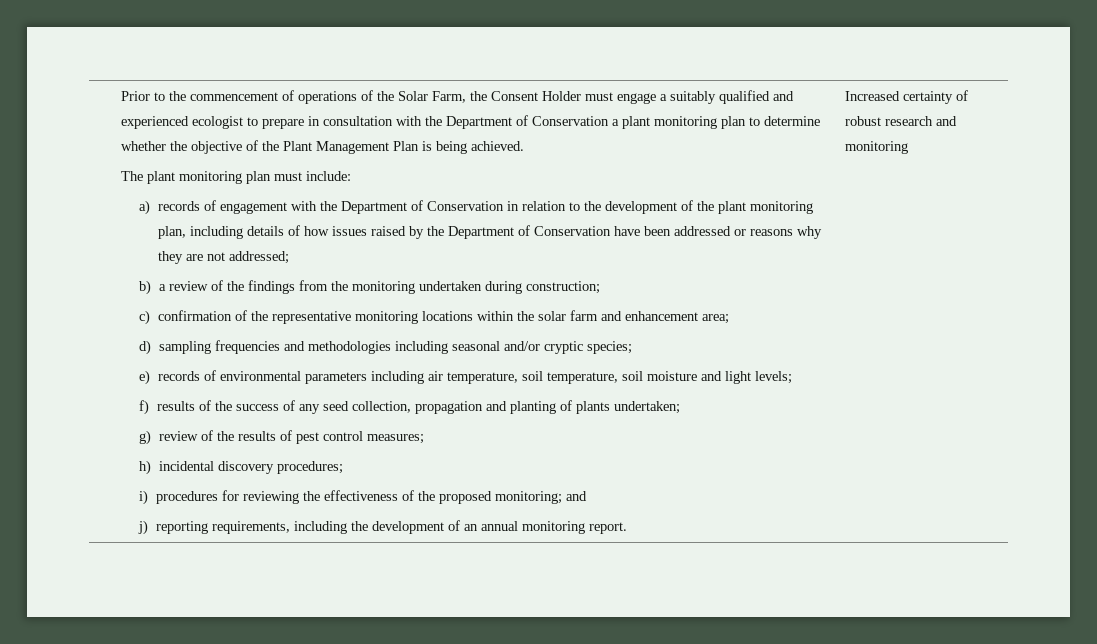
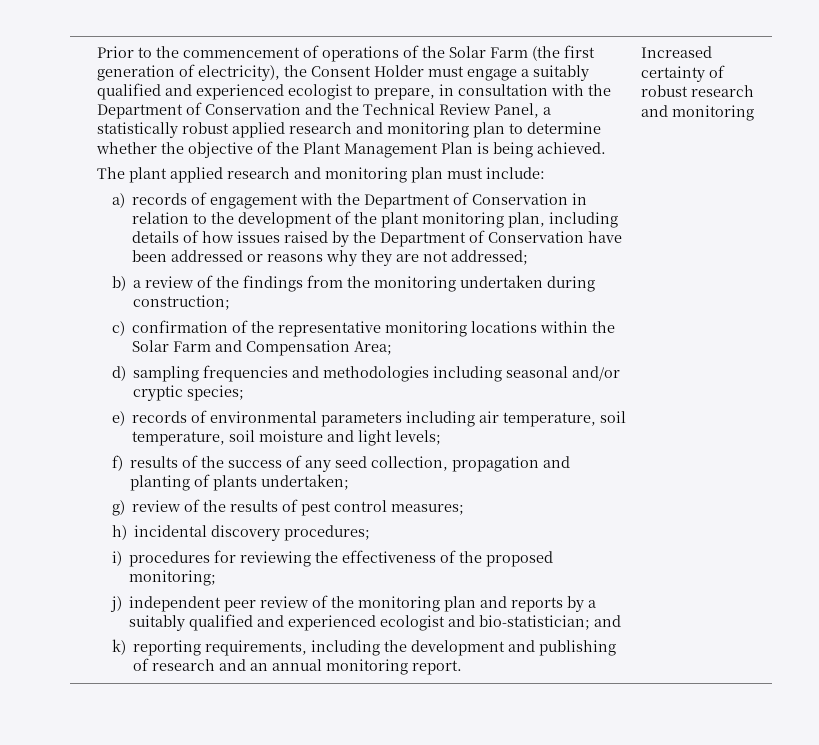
- Prior to the commencement of operations of the Solar Farm, the Consent Holder must engage a suitably qualified and experienced ecologist to prepare in consultation with the Department of Conservation a plant monitoring plan to determine whether the objective of the Plant Management Plan is being achieved.
+ Prior to the commencement of operations of the Solar Farm (the first generation of electricity), the Consent Holder must engage a suitably qualified and experienced ecologist to prepare, in consultation with the Department of Conservation and the Technical Review Panel, a statistically robust applied research and monitoring plan to determine whether the objective of the Plant Management Plan is being achieved.
- The plant monitoring plan must include:
+ The plant applied research and monitoring plan must include:
- c) confirmation of the representative monitoring locations within the solar farm and enhancement area;
+ c) confirmation of the representative monitoring locations within the Solar Farm and Compensation Area;
- i) procedures for reviewing the effectiveness of the proposed monitoring; and
+ i) procedures for reviewing the effectiveness of the proposed monitoring;
+ j) independent peer review of the monitoring plan and reports by a suitably qualified and experienced ecologist and bio-statistician; and
- j) reporting requirements, including the development of an annual monitoring report.
+ k) reporting requirements, including the development and publishing of research and an annual monitoring report.

